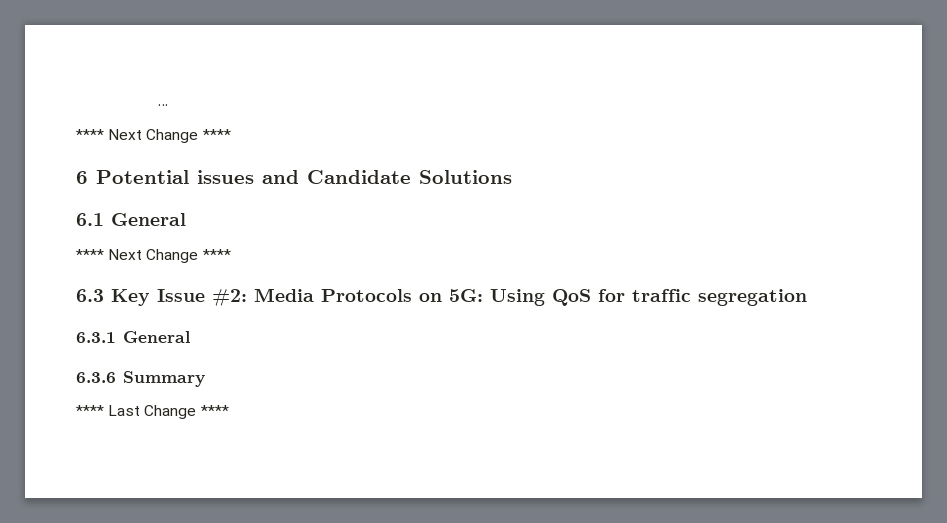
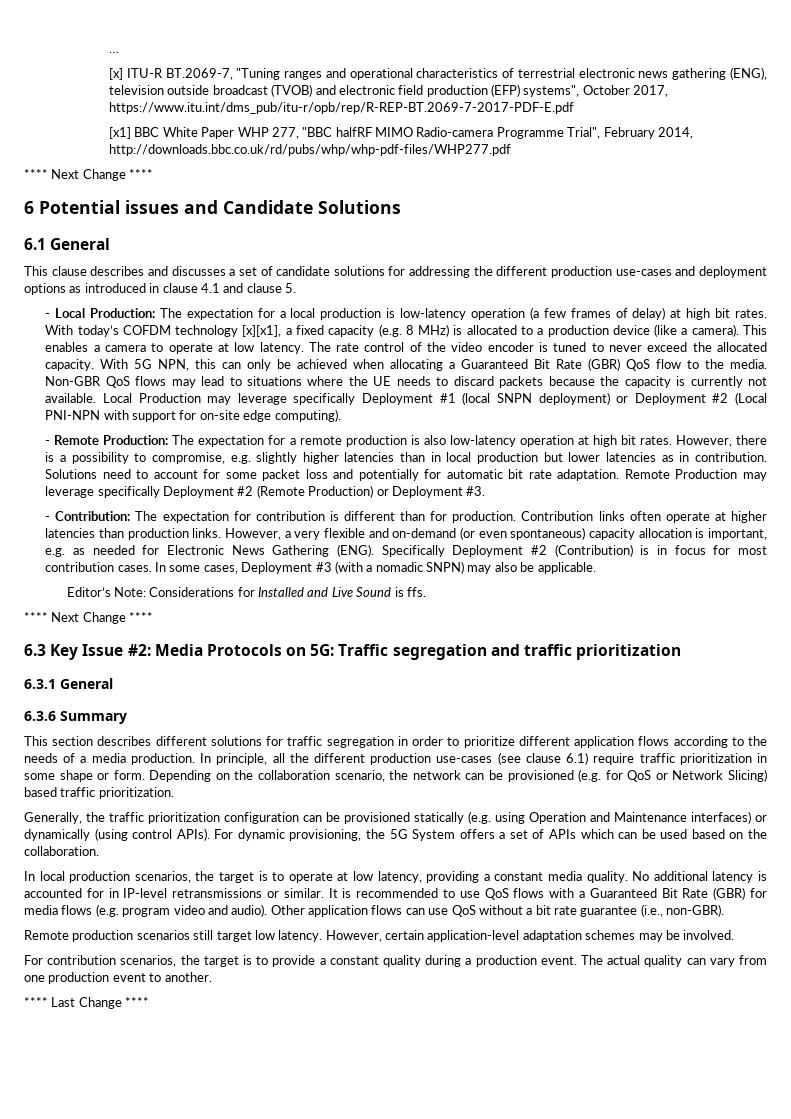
+ [x] ITU-R BT.2069-7, "Tuning ranges and operational characteristics of terrestrial electronic news gathering (ENG), television outside broadcast (TVOB) and electronic field production (EFP) systems", October 2017, https://www.itu.int/dms_pub/itu-r/opb/rep/R-REP-BT.2069-7-2017-PDF-E.pdf
+ [x1] BBC White Paper WHP 277, "BBC halfRF MIMO Radio-camera Programme Trial", February 2014, http://downloads.bbc.co.uk/rd/pubs/whp/whp-pdf-files/WHP277.pdf
+ This clause describes and discusses a set of candidate solutions for addressing the different production use-cases and deployment options as introduced in clause 4.1 and clause 5.
+ - Local Production: The expectation for a local production is low-latency operation (a few frames of delay) at high bit rates. With today’s COFDM technology [x][x1], a fixed capacity (e.g. 8 MHz) is allocated to a production device (like a camera). This enables a camera to operate at low latency. The rate control of the video encoder is tuned to never exceed the allocated capacity. With 5G NPN, this can only be achieved when allocating a Guaranteed Bit Rate (GBR) QoS flow to the media. Non-GBR QoS flows may lead to situations where the UE needs to discard packets because the capacity is currently not available. Local Production may leverage specifically Deployment #1 (local SNPN deployment) or Deployment #2 (Local PNI-NPN with support for on-site edge computing).
+ - Remote Production: The expectation for a remote production is also low-latency operation at high bit rates. However, there is a possibility to compromise, e.g. slightly higher latencies than in local production but lower latencies as in contribution. Solutions need to account for some packet loss and potentially for automatic bit rate adaptation. Remote Production may leverage specifically Deployment #2 (Remote Production) or Deployment #3.
+ - Contribution: The expectation for contribution is different than for production. Contribution links often operate at higher latencies than production links. However, a very flexible and on-demand (or even spontaneous) capacity allocation is important, e.g. as needed for Electronic News Gathering (ENG). Specifically Deployment #2 (Contribution) is in focus for most contribution cases. In some cases, Deployment #3 (with a nomadic SNPN) may also be applicable.
+ Editor’s Note: Considerations for Installed and Live Sound is ffs.
- 6.3 Key Issue #2: Media Protocols on 5G: Using QoS for traffic segregation
+ 6.3 Key Issue #2: Media Protocols on 5G: Traffic segregation and traffic prioritization
+ This section describes different solutions for traffic segregation in order to prioritize different application flows according to the needs of a media production. In principle, all the different production use-cases (see clause 6.1) require traffic prioritization in some shape or form. Depending on the collaboration scenario, the network can be provisioned (e.g. for QoS or Network Slicing) based traffic prioritization.
+ Generally, the traffic prioritization configuration can be provisioned statically (e.g. using Operation and Maintenance interfaces) or dynamically (using control APIs). For dynamic provisioning, the 5G System offers a set of APIs which can be used based on the collaboration.
+ In local production scenarios, the target is to operate at low latency, providing a constant media quality. No additional latency is accounted for in IP-level retransmissions or similar. It is recommended to use QoS flows with a Guaranteed Bit Rate (GBR) for media flows (e.g. program video and audio). Other application flows can use QoS without a bit rate guarantee (i.e., non-GBR).
+ Remote production scenarios still target low latency. However, certain application-level adaptation schemes may be involved.
+ For contribution scenarios, the target is to provide a constant quality during a production event. The actual quality can vary from one production event to another.

